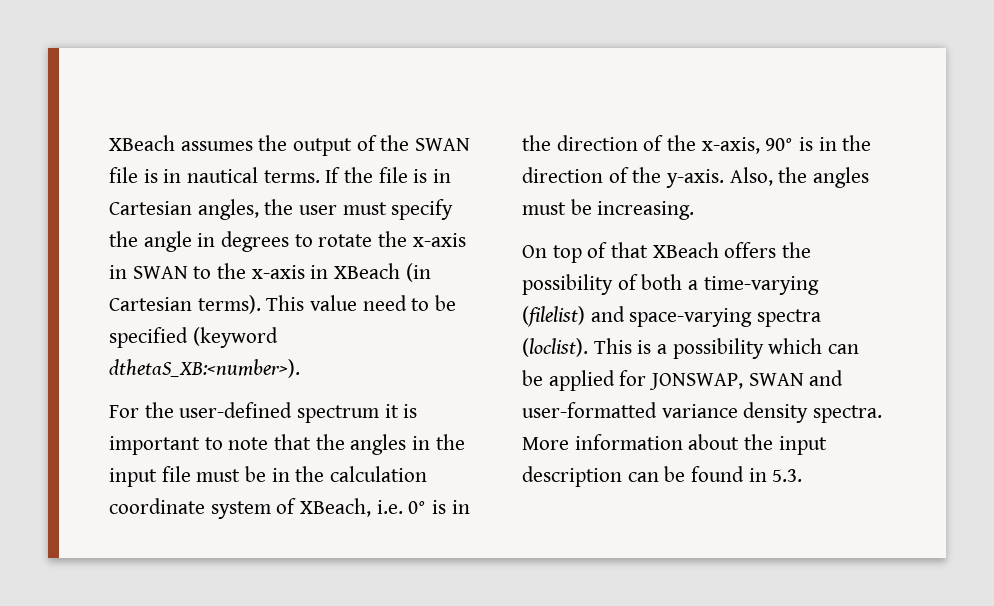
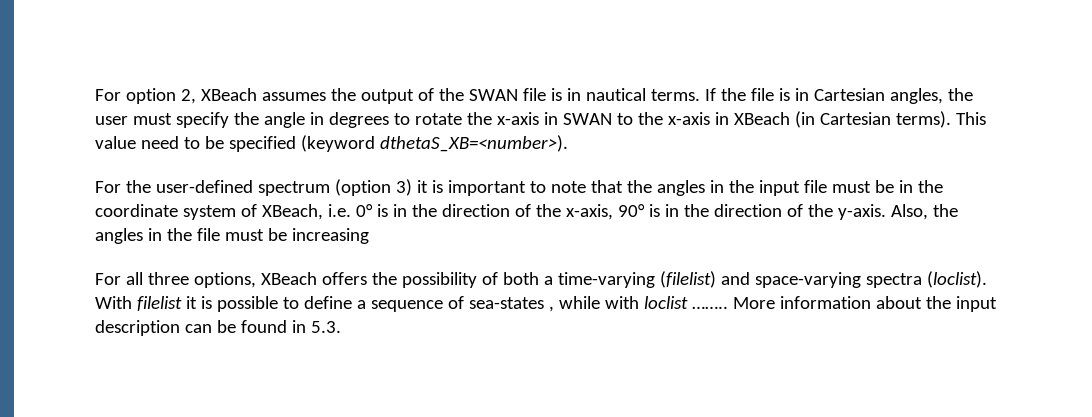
- XBeach assumes the output of the SWAN file is in nautical terms.
+ For option 2, XBeach assumes the output of the SWAN file is in nautical terms.
- This value need to be specified (keyword dthetaS_XB:<number>).
+ This value need to be specified (keyword dthetaS_XB=<number>).
- For the user-defined spectrum it is important to note that the angles in the input file must be in the calculation coordinate system of XBeach, i.e. 0° is in the direction of the x-axis, 90° is in the direction of the y-axis.
+ For the user-defined spectrum (option 3) it is important to note that the angles in the input file must be in the coordinate system of XBeach, i.e. 0° is in the direction of the x-axis, 90° is in the direction of the y-axis.
- Also, the angles must be increasing.
- On top of that XBeach offers the possibility of both a time-varying (filelist) and space-varying spectra (loclist).
+ Also, the angles in the file must be increasing
+ For all three options, XBeach offers the possibility of both a time-varying (filelist) and space-varying spectra (loclist).
- This is a possibility which can be applied for JONSWAP, SWAN and user-formatted variance density spectra.
+ With filelist it is possible to define a sequence of sea-states , while with loclist ……..

